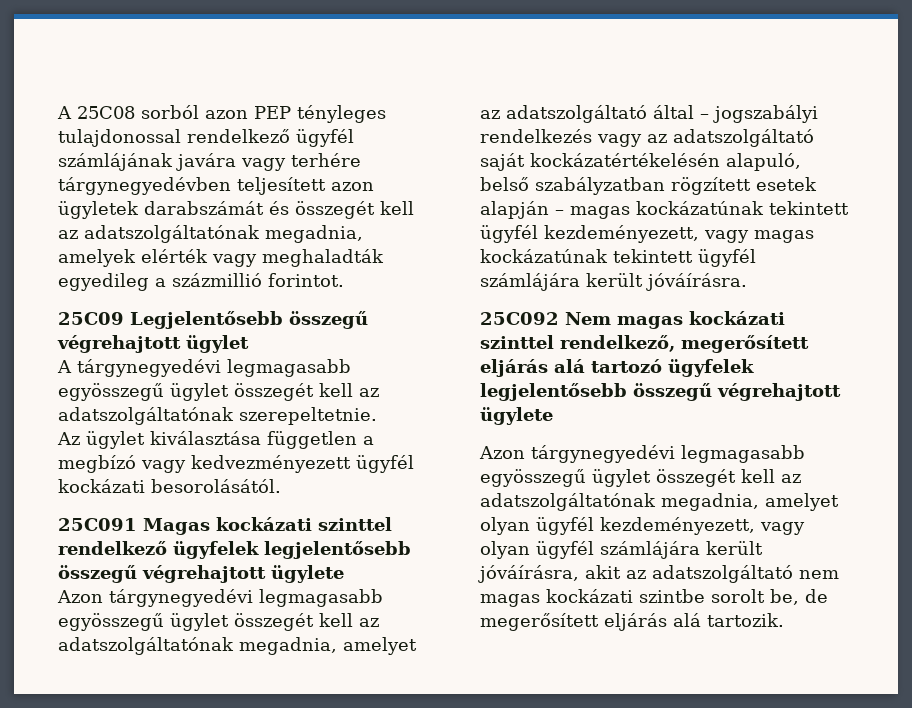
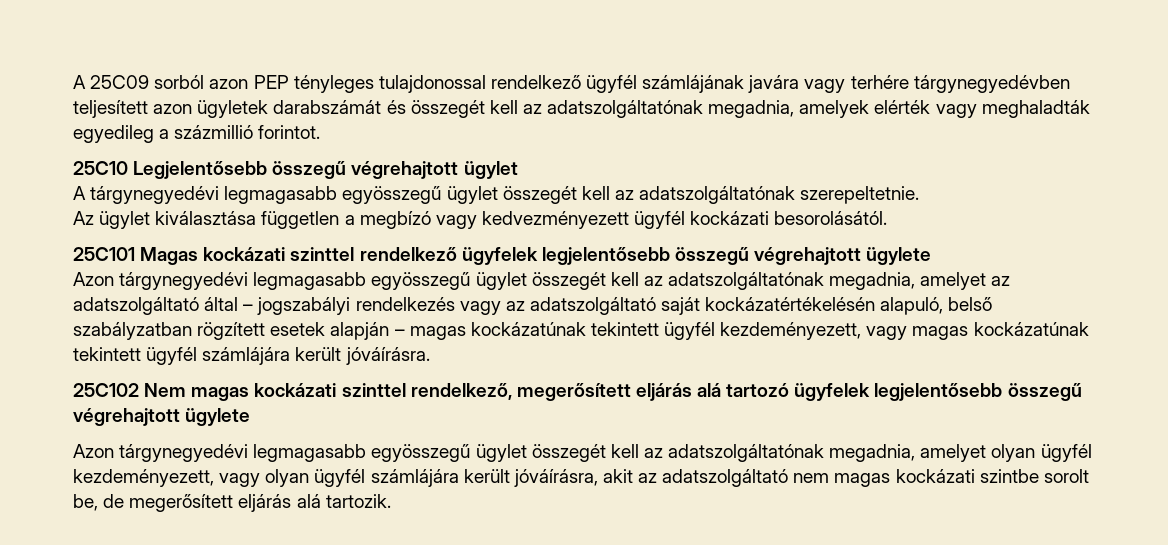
- A 25C08 sorból azon PEP tényleges tulajdonossal rendelkező ügyfél számlájának javára vagy terhére tárgynegyedévben teljesített azon ügyletek darabszámát és összegét kell az adatszolgáltatónak megadnia, amelyek elérték vagy meghaladták egyedileg a százmillió forintot.
+ A 25C09 sorból azon PEP tényleges tulajdonossal rendelkező ügyfél számlájának javára vagy terhére tárgynegyedévben teljesített azon ügyletek darabszámát és összegét kell az adatszolgáltatónak megadnia, amelyek elérték vagy meghaladták egyedileg a százmillió forintot.
- 25C09 Legjelentősebb összegű végrehajtott ügylet
+ 25C10 Legjelentősebb összegű végrehajtott ügylet
- 25C091 Magas kockázati szinttel rendelkező ügyfelek legjelentősebb összegű végrehajtott ügylete
+ 25C101 Magas kockázati szinttel rendelkező ügyfelek legjelentősebb összegű végrehajtott ügylete
- 25C092 Nem magas kockázati szinttel rendelkező, megerősített eljárás alá tartozó ügyfelek legjelentősebb összegű végrehajtott ügylete
+ 25C102 Nem magas kockázati szinttel rendelkező, megerősített eljárás alá tartozó ügyfelek legjelentősebb összegű végrehajtott ügylete

